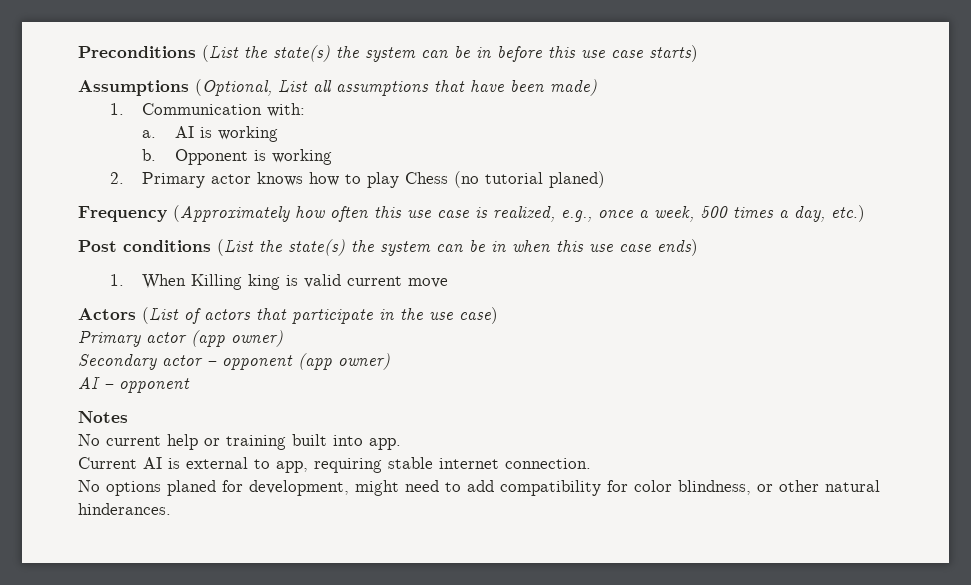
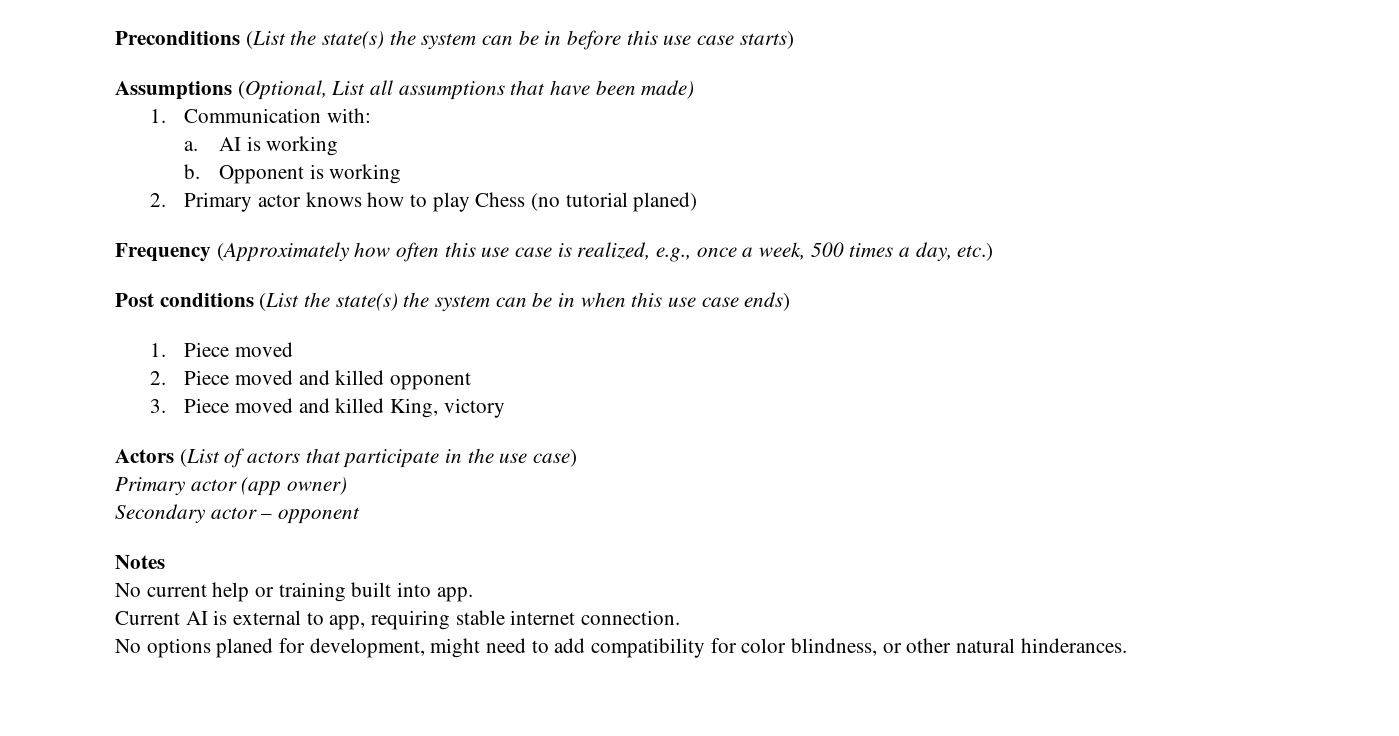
- 1. When Killing king is valid current move
+ 1. Piece moved
+ 2. Piece moved and killed opponent
+ 3. Piece moved and killed King, victory
- Secondary actor – opponent (app owner)
- AI – opponent
+ Secondary actor – opponent

